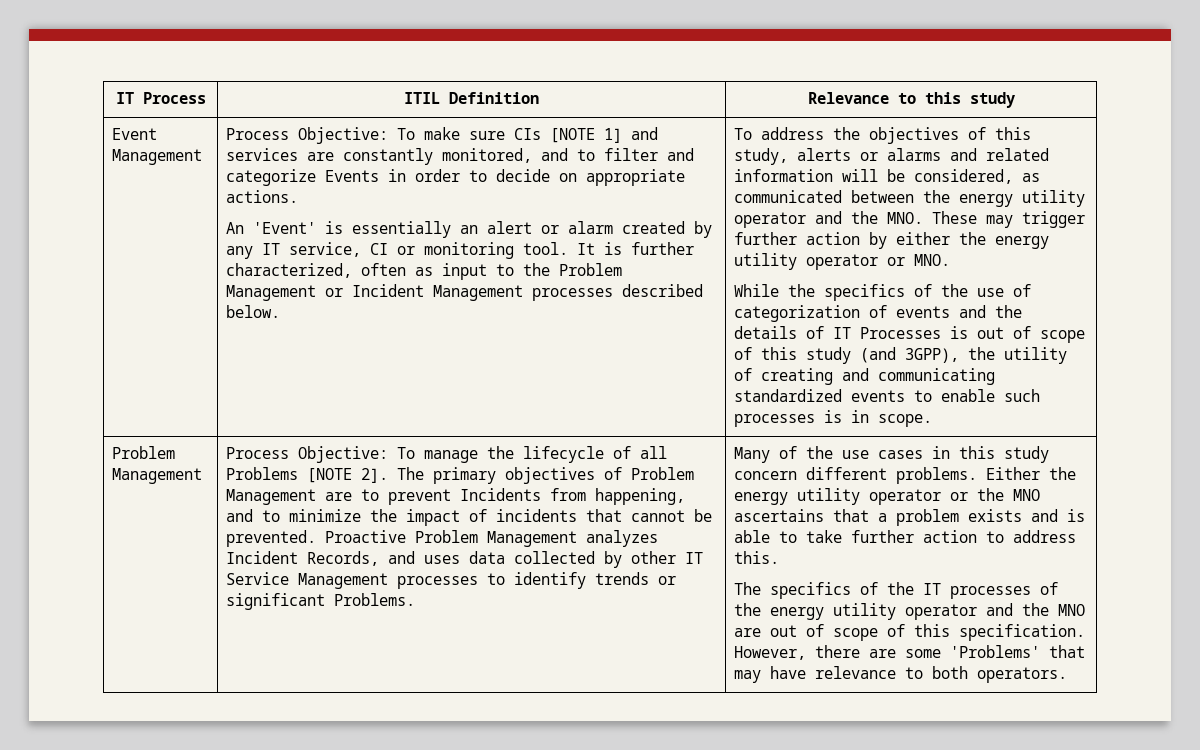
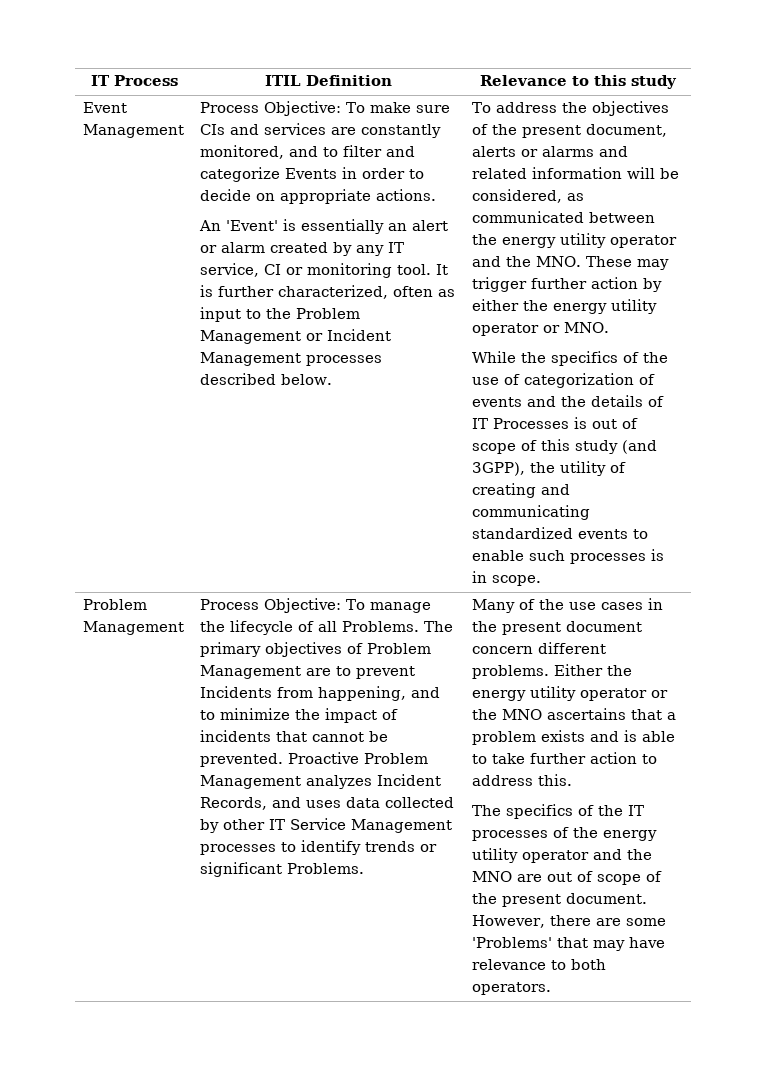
- Process Objective: To make sure CIs [NOTE 1] and services are constantly monitored, and to filter and categorize Events in order to decide on appropriate actions.
+ Process Objective: To make sure CIs and services are constantly monitored, and to filter and categorize Events in order to decide on appropriate actions.
- To address the objectives of this study, alerts or alarms and related information will be considered, as communicated between the energy utility operator and the MNO. These may trigger further action by either the energy utility operator or MNO.
+ To address the objectives of the present document, alerts or alarms and related information will be considered, as communicated between the energy utility operator and the MNO. These may trigger further action by either the energy utility operator or MNO.
- Process Objective: To manage the lifecycle of all Problems [NOTE 2].
+ Process Objective: To manage the lifecycle of all Problems.
- Many of the use cases in this study concern different problems.
+ Many of the use cases in the present document concern different problems.
- The specifics of the IT processes of the energy utility operator and the MNO are out of scope of this specification.
+ The specifics of the IT processes of the energy utility operator and the MNO are out of scope of the present document.

